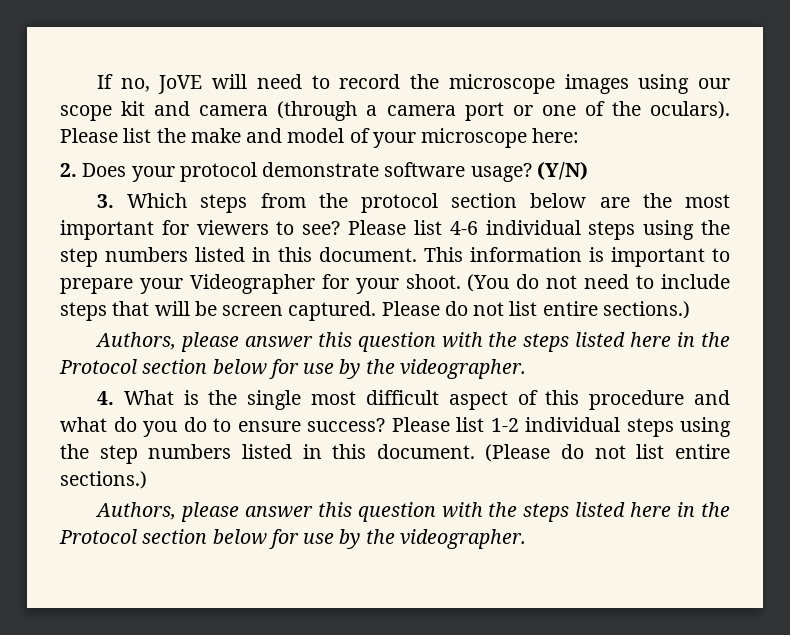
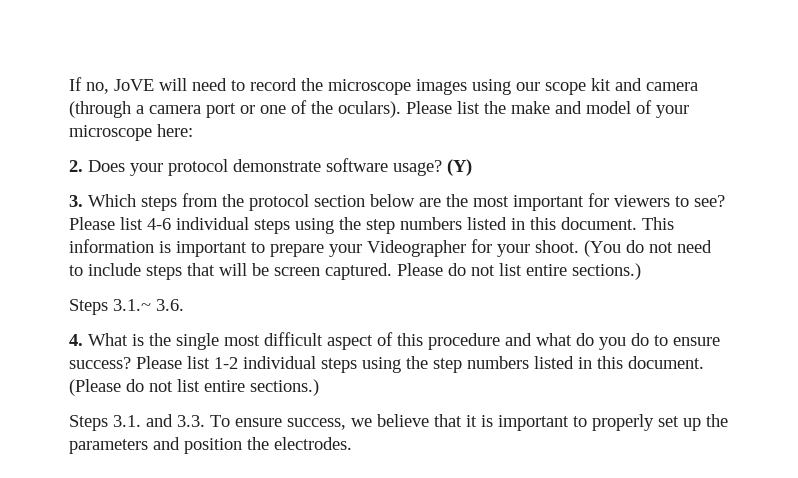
- (Y/N)
+ (Y)
  Please do not list entire sections.)
- Authors, please answer this question with the steps listed here in the Protocol section below for use by the videographer.
+ Steps 3.1.~ 3.6.
  (Please do not list entire sections.)
- Authors, please answer this question with the steps listed here in the Protocol section below for use by the videographer.
+ Steps 3.1. and 3.3. To ensure success, we believe that it is important to properly set up the parameters and position the electrodes.

